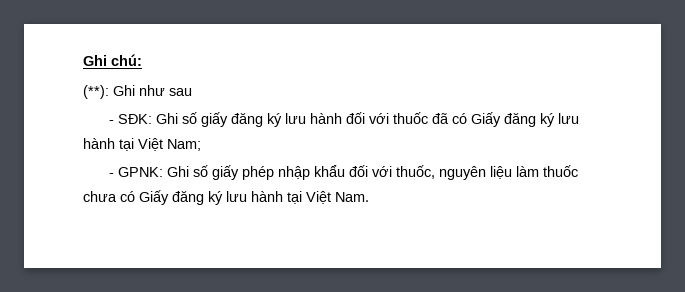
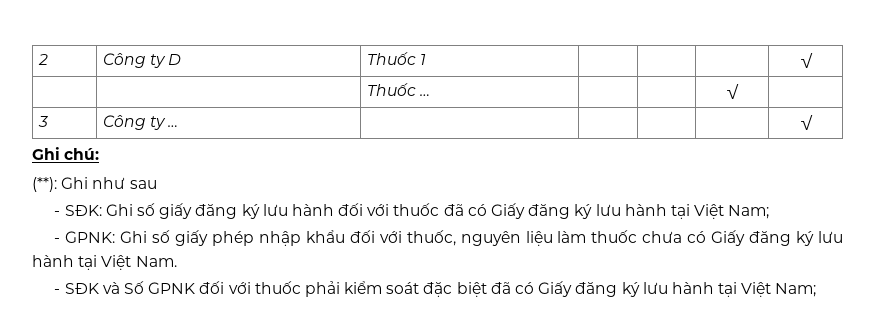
+ 2 | Công ty D | Thuốc 1 | | | | √
+ | | Thuốc … | | | √ |
+ 3 | Công ty … | | | | | √
+ - SĐK và Số GPNK đối với thuốc phải kiểm soát đặc biệt đã có Giấy đăng ký lưu hành tại Việt Nam;

